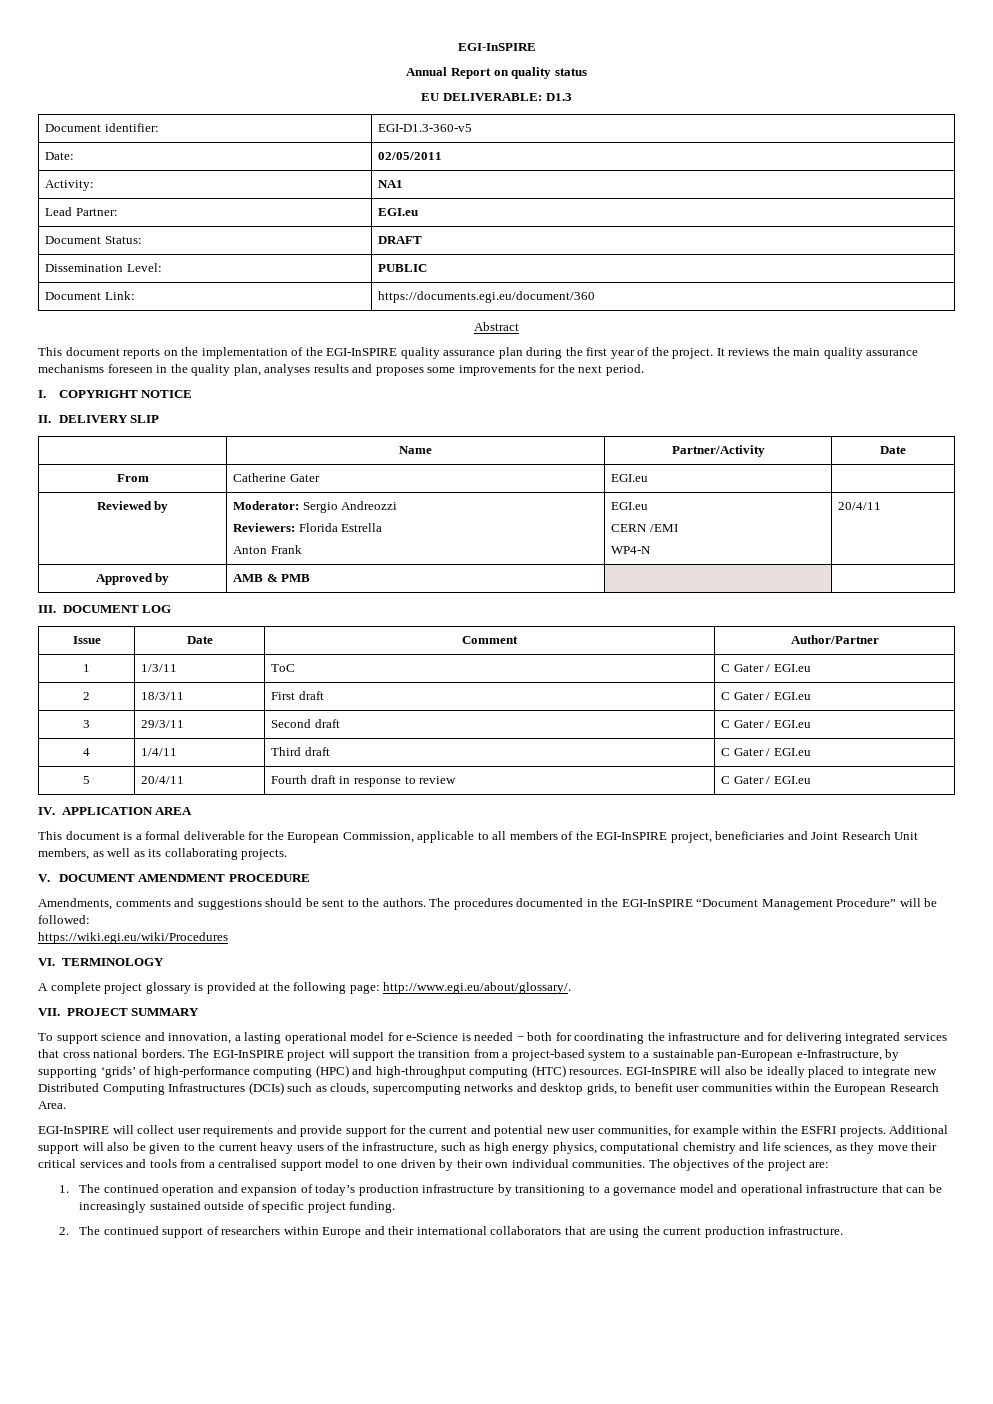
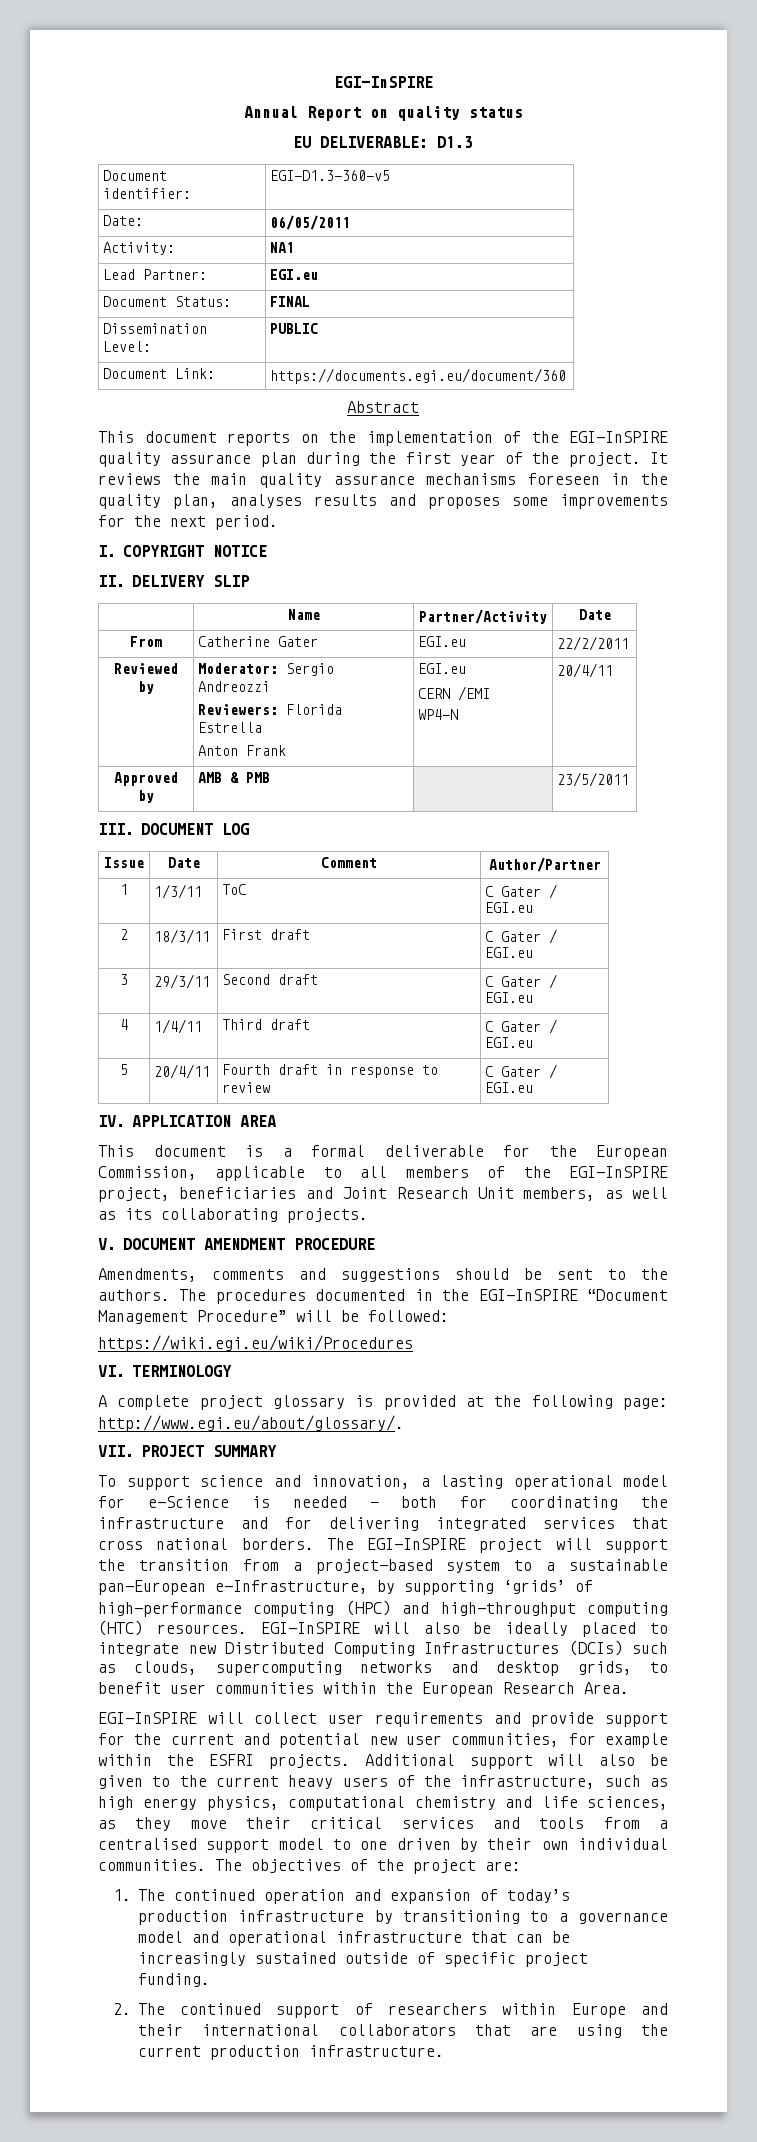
- Date: | 02/05/2011
+ Date: | 06/05/2011
- Document Status: | DRAFT
+ Document Status: | FINAL
- From | Catherine Gater | EGI.eu |
+ From | Catherine Gater | EGI.eu | 22/2/2011
- Approved by | AMB & PMB | |
+ Approved by | AMB & PMB | | 23/5/2011

